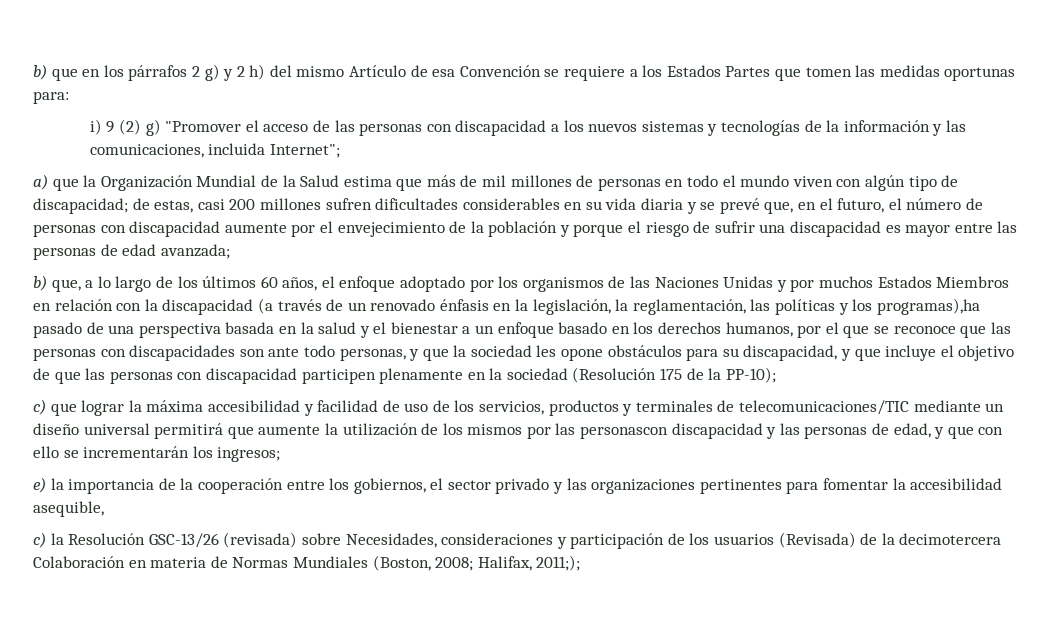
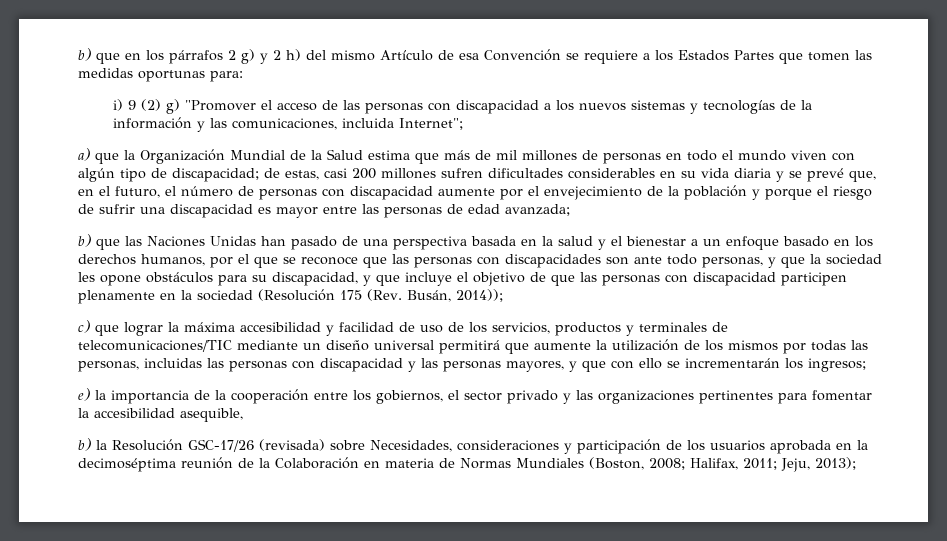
- b) que, a lo largo de los últimos 60 años, el enfoque adoptado por los organismos de las Naciones Unidas y por muchos Estados Miembros en relación con la discapacidad (a través de un renovado énfasis en la legislación, la reglamentación, las políticas y los programas),ha pasado de una perspectiva basada en la salud y el bienestar a un enfoque basado en los derechos humanos, por el que se reconoce que las personas con discapacidades son ante todo personas, y que la sociedad les opone obstáculos para su discapacidad, y que incluye el objetivo de que las personas con discapacidad participen plenamente en la sociedad (Resolución 175 de la PP-10);
+ b) que las Naciones Unidas han pasado de una perspectiva basada en la salud y el bienestar a un enfoque basado en los derechos humanos, por el que se reconoce que las personas con discapacidades son ante todo personas, y que la sociedad les opone obstáculos para su discapacidad, y que incluye el objetivo de que las personas con discapacidad participen plenamente en la sociedad (Resolución 175 (Rev. Busán, 2014));
- c) que lograr la máxima accesibilidad y facilidad de uso de los servicios, productos y terminales de telecomunicaciones/TIC mediante un diseño universal permitirá que aumente la utilización de los mismos por las personascon discapacidad y las personas de edad, y que con ello se incrementarán los ingresos;
+ c) que lograr la máxima accesibilidad y facilidad de uso de los servicios, productos y terminales de telecomunicaciones/TIC mediante un diseño universal permitirá que aumente la utilización de los mismos por todas las personas, incluidas las personas con discapacidad y las personas mayores, y que con ello se incrementarán los ingresos;
- c) la Resolución GSC-13/26 (revisada) sobre Necesidades, consideraciones y participación de los usuarios (Revisada) de la decimotercera Colaboración en materia de Normas Mundiales (Boston, 2008; Halifax, 2011;);
+ b) la Resolución GSC-17/26 (revisada) sobre Necesidades, consideraciones y participación de los usuarios aprobada en la decimoséptima reunión de la Colaboración en materia de Normas Mundiales (Boston, 2008; Halifax, 2011; Jeju, 2013);

